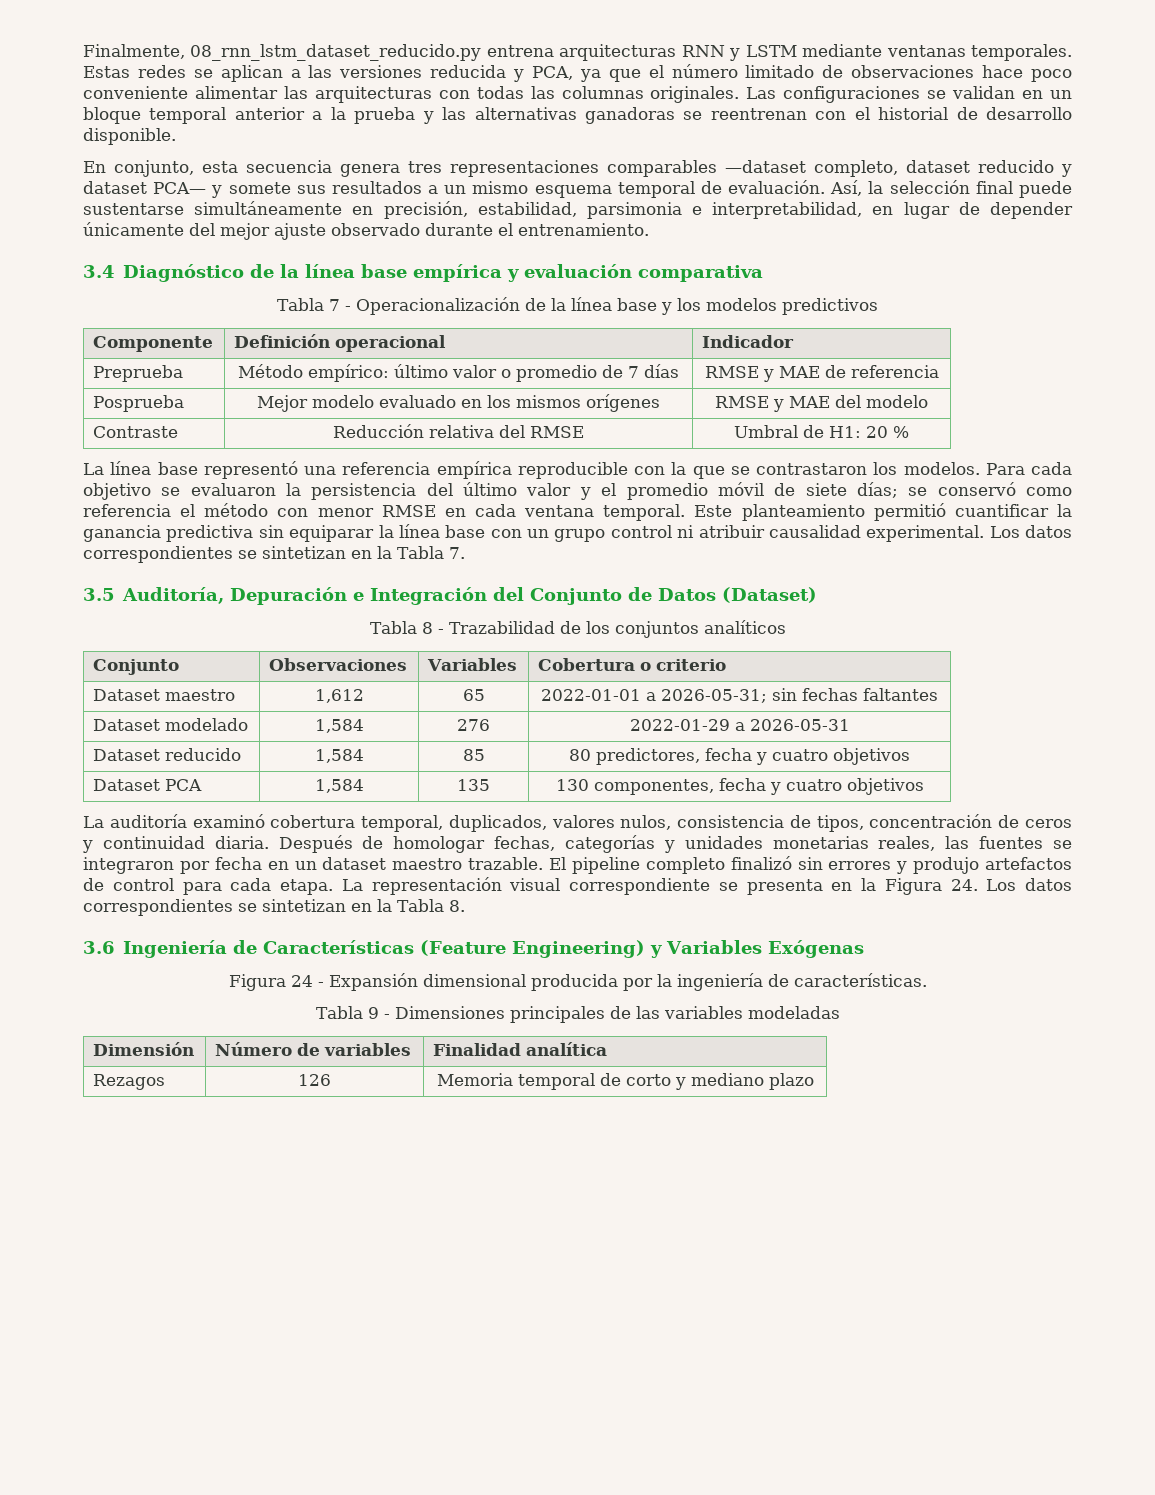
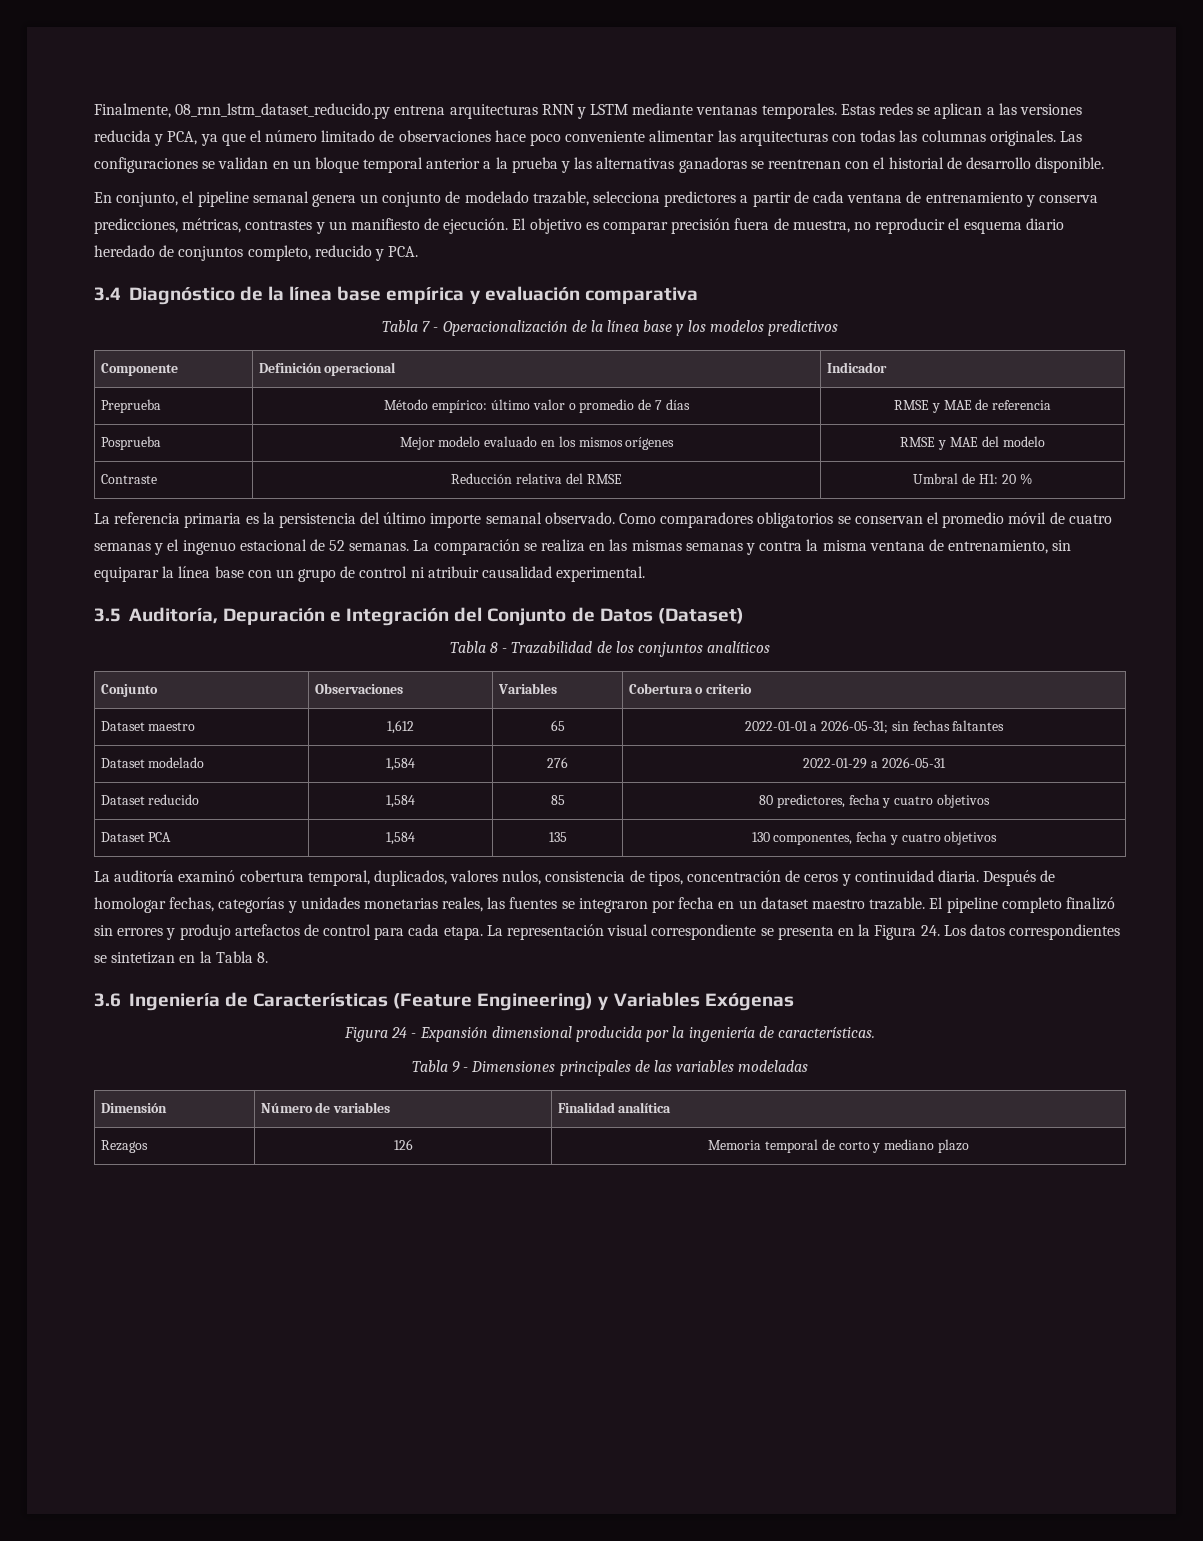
- En conjunto, esta secuencia genera tres representaciones comparables —dataset completo, dataset reducido y dataset PCA— y somete sus resultados a un mismo esquema temporal de evaluación. Así, la selección final puede sustentarse simultáneamente en precisión, estabilidad, parsimonia e interpretabilidad, en lugar de depender únicamente del mejor ajuste observado durante el entrenamiento.
+ En conjunto, el pipeline semanal genera un conjunto de modelado trazable, selecciona predictores a partir de cada ventana de entrenamiento y conserva predicciones, métricas, contrastes y un manifiesto de ejecución. El objetivo es comparar precisión fuera de muestra, no reproducir el esquema diario heredado de conjuntos completo, reducido y PCA.
- La línea base representó una referencia empírica reproducible con la que se contrastaron los modelos. Para cada objetivo se evaluaron la persistencia del último valor y el promedio móvil de siete días; se conservó como referencia el método con menor RMSE en cada ventana temporal. Este planteamiento permitió cuantificar la ganancia predictiva sin equiparar la línea base con un grupo control ni atribuir causalidad experimental. Los datos correspondientes se sintetizan en la Tabla 7.
+ La referencia primaria es la persistencia del último importe semanal observado. Como comparadores obligatorios se conservan el promedio móvil de cuatro semanas y el ingenuo estacional de 52 semanas. La comparación se realiza en las mismas semanas y contra la misma ventana de entrenamiento, sin equiparar la línea base con un grupo de control ni atribuir causalidad experimental.

